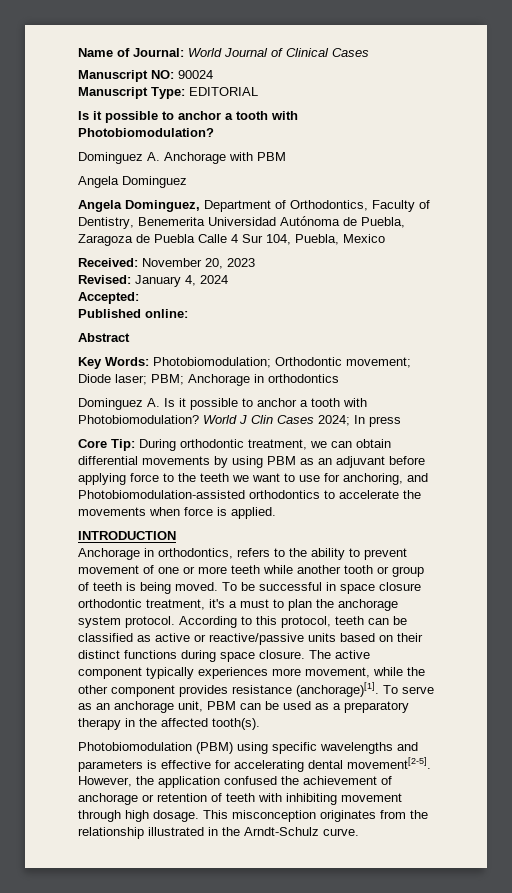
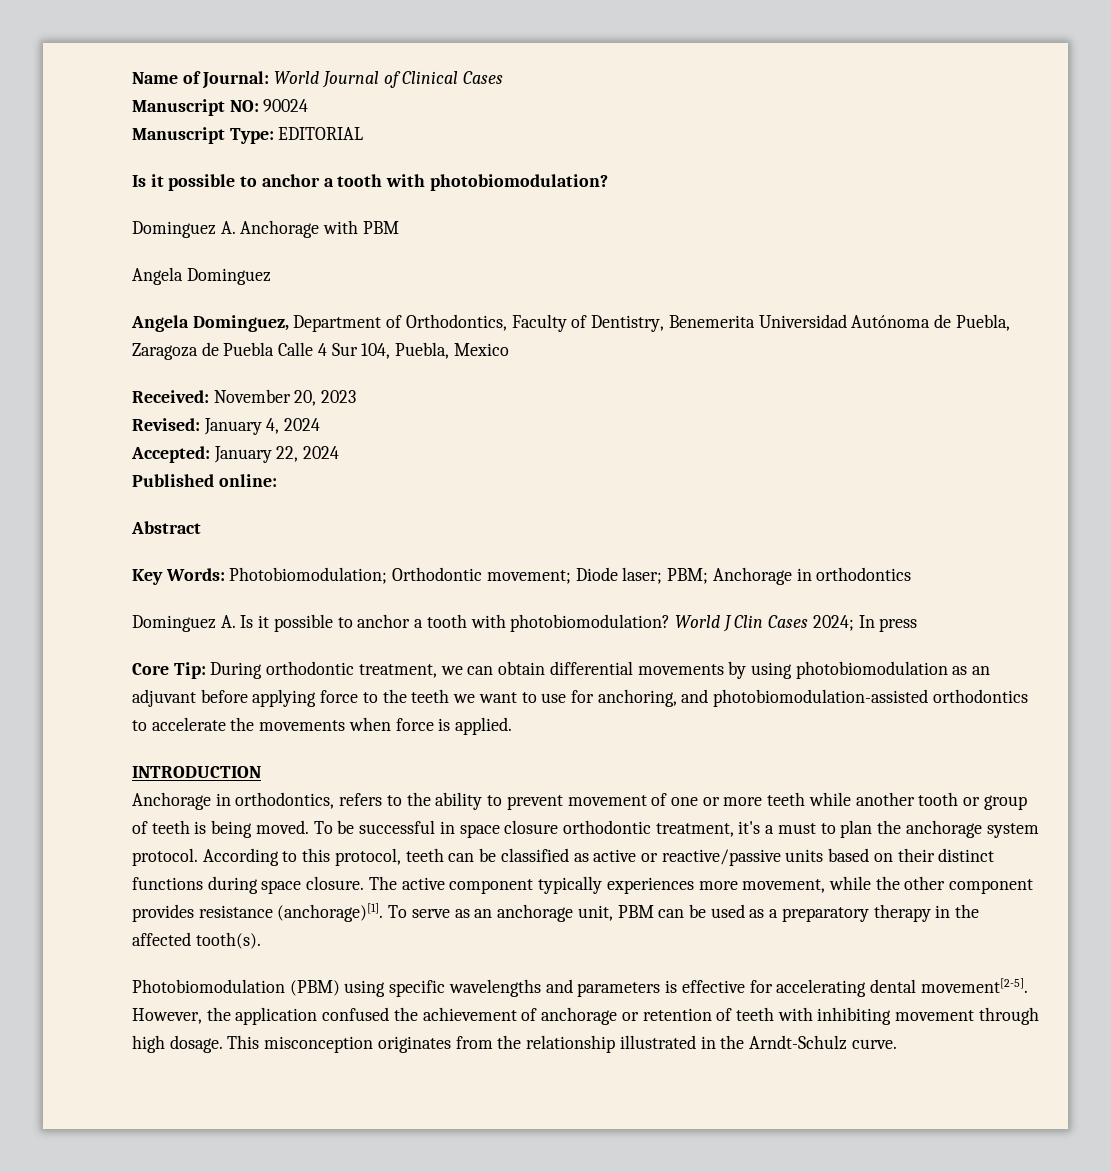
  Manuscript Type: EDITORIAL
- Is it possible to anchor a tooth with Photobiomodulation?
+ Is it possible to anchor a tooth with photobiomodulation?
- Accepted:
+ Accepted: January 22, 2024
- Dominguez A. Is it possible to anchor a tooth with Photobiomodulation?
+ Dominguez A. Is it possible to anchor a tooth with photobiomodulation?
- Core Tip: During orthodontic treatment, we can obtain differential movements by using PBM as an adjuvant before applying force to the teeth we want to use for anchoring, and Photobiomodulation-assisted orthodontics to accelerate the movements when force is applied.
+ Core Tip: During orthodontic treatment, we can obtain differential movements by using photobiomodulation as an adjuvant before applying force to the teeth we want to use for anchoring, and photobiomodulation-assisted orthodontics to accelerate the movements when force is applied.

